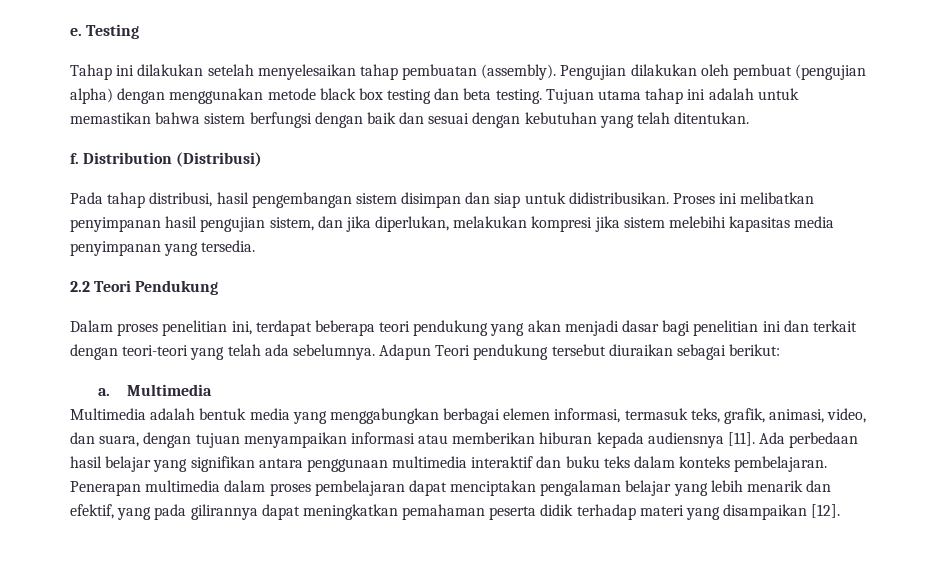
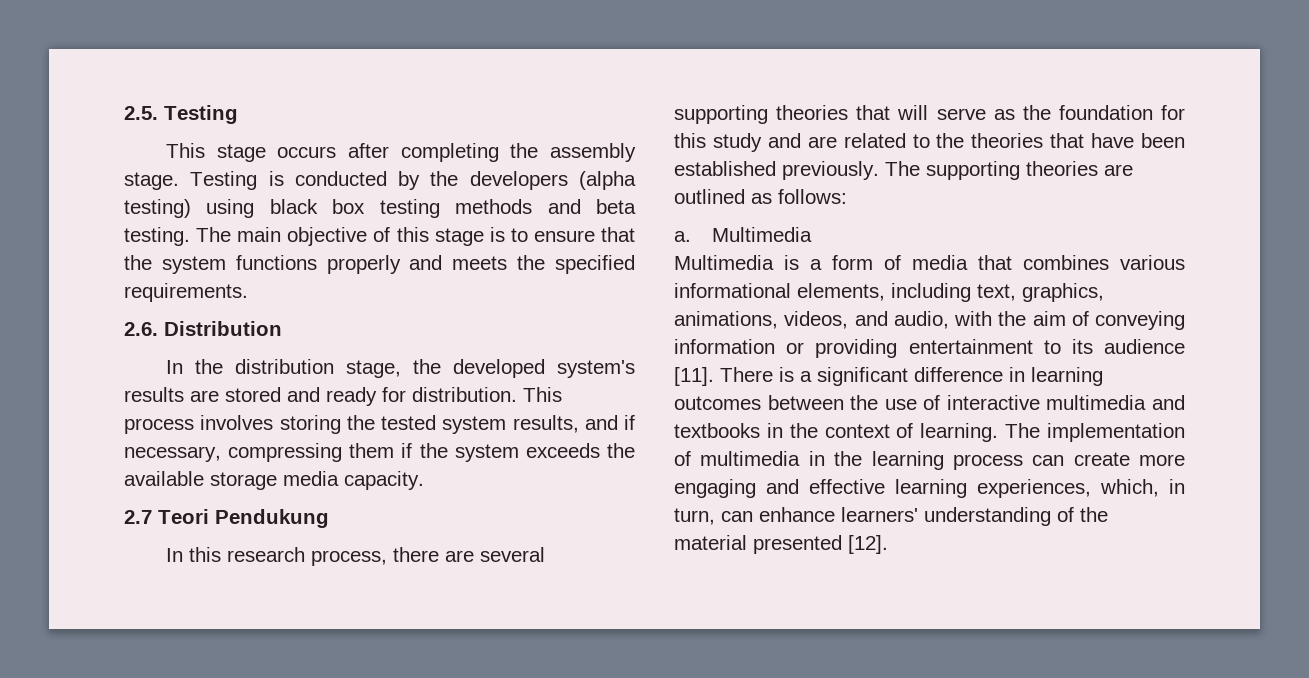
- e. Testing
+ 2.5. Testing
- Tahap ini dilakukan setelah menyelesaikan tahap pembuatan (assembly). Pengujian dilakukan oleh pembuat (pengujian alpha) dengan menggunakan metode black box testing dan beta testing. Tujuan utama tahap ini adalah untuk memastikan bahwa sistem berfungsi dengan baik dan sesuai dengan kebutuhan yang telah ditentukan.
- f. Distribution (Distribusi)
- Pada tahap distribusi, hasil pengembangan sistem disimpan dan siap untuk didistribusikan. Proses ini melibatkan penyimpanan hasil pengujian sistem, dan jika diperlukan, melakukan kompresi jika sistem melebihi kapasitas media penyimpanan yang tersedia.
- 2.2 Teori Pendukung
- Dalam proses penelitian ini, terdapat beberapa teori pendukung yang akan menjadi dasar bagi penelitian ini dan terkait dengan teori-teori yang telah ada sebelumnya. Adapun Teori pendukung tersebut diuraikan sebagai berikut:
+ This stage occurs after completing the assembly stage. Testing is conducted by the developers (alpha testing) using black box testing methods and beta testing. The main objective of this stage is to ensure that the system functions properly and meets the specified requirements.
+ 2.6. Distribution
+ In the distribution stage, the developed system's results are stored and ready for distribution. This process involves storing the tested system results, and if necessary, compressing them if the system exceeds the available storage media capacity.
+ 2.7 Teori Pendukung
+ In this research process, there are several supporting theories that will serve as the foundation for this study and are related to the theories that have been established previously. The supporting theories are outlined as follows:
  a. Multimedia
- Multimedia adalah bentuk media yang menggabungkan berbagai elemen informasi, termasuk teks, grafik, animasi, video, dan suara, dengan tujuan menyampaikan informasi atau memberikan hiburan kepada audiensnya [11]. Ada perbedaan hasil belajar yang signifikan antara penggunaan multimedia interaktif dan buku teks dalam konteks pembelajaran. Penerapan multimedia dalam proses pembelajaran dapat menciptakan pengalaman belajar yang lebih menarik dan efektif, yang pada gilirannya dapat meningkatkan pemahaman peserta didik terhadap materi yang disampaikan [12].
+ Multimedia is a form of media that combines various informational elements, including text, graphics, animations, videos, and audio, with the aim of conveying information or providing entertainment to its audience [11]. There is a significant difference in learning outcomes between the use of interactive multimedia and textbooks in the context of learning. The implementation of multimedia in the learning process can create more engaging and effective learning experiences, which, in turn, can enhance learners' understanding of the material presented [12].

